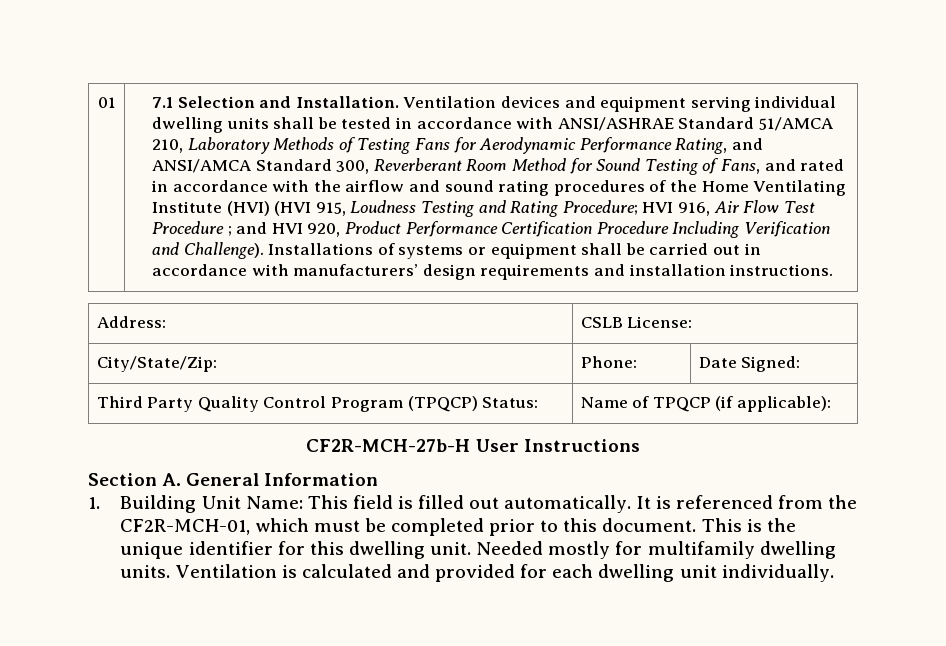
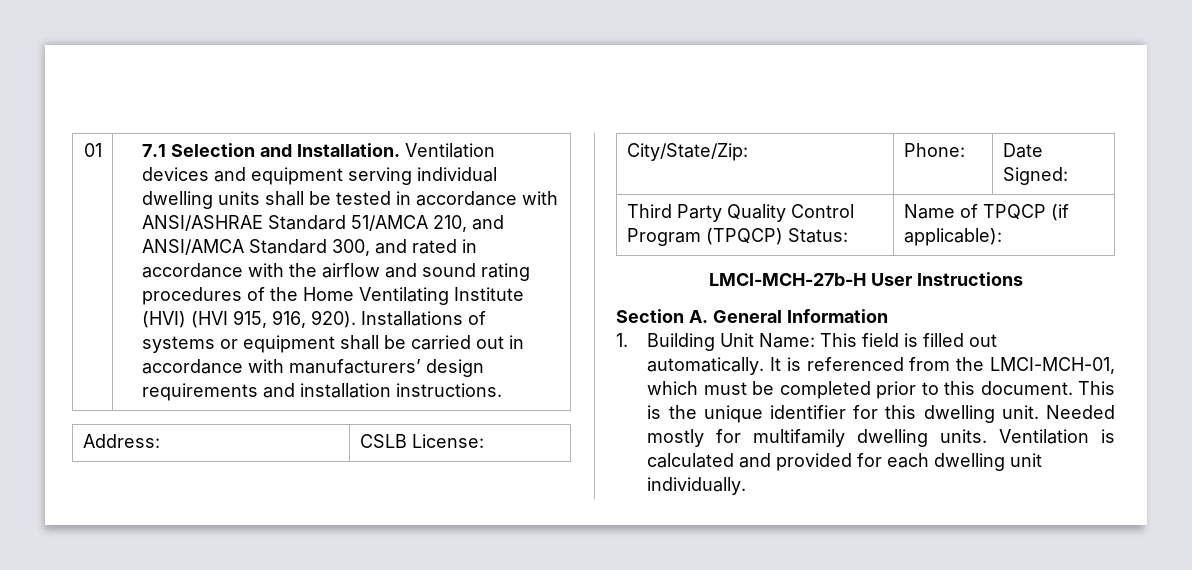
- Ventilation devices and equipment serving individual dwelling units shall be tested in accordance with ANSI/ASHRAE Standard 51/AMCA 210, Laboratory Methods of Testing Fans for Aerodynamic Performance Rating, and ANSI/AMCA Standard 300, Reverberant Room Method for Sound Testing of Fans, and rated in accordance with the airflow and sound rating procedures of the Home Ventilating Institute (HVI) (HVI 915, Loudness Testing and Rating Procedure; HVI 916, Air Flow Test Procedure ; and HVI 920, Product Performance Certification Procedure Including Verification and Challenge).
+ Ventilation devices and equipment serving individual dwelling units shall be tested in accordance with ANSI/ASHRAE Standard 51/AMCA 210, and ANSI/AMCA Standard 300, and rated in accordance with the airflow and sound rating procedures of the Home Ventilating Institute (HVI) (HVI 915, 916, 920).
- CF2R-MCH-27b-H User Instructions
+ LMCI-MCH-27b-H User Instructions
- It is referenced from the CF2R-MCH-01, which must be completed prior to this document.
+ It is referenced from the LMCI-MCH-01, which must be completed prior to this document.

